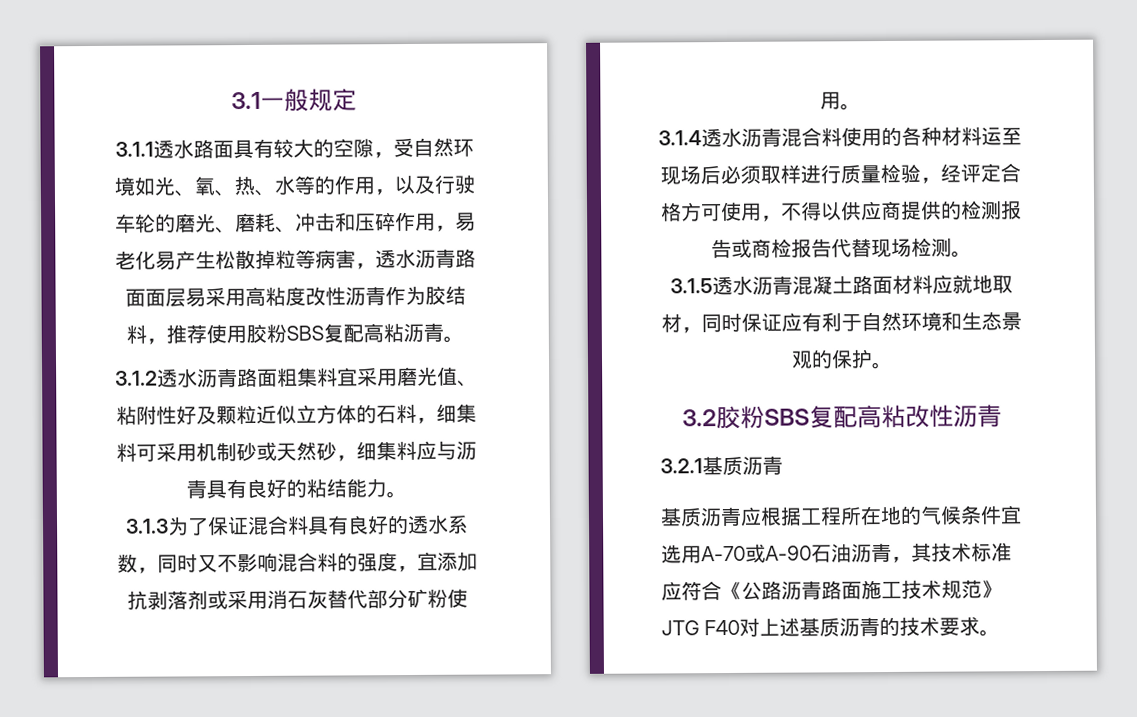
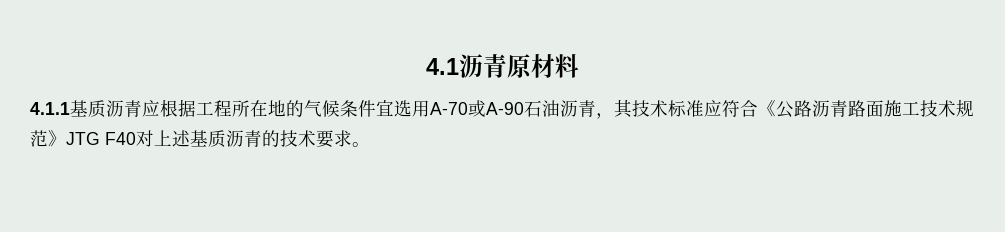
- 3.1一般规定
- 3.1.1透水路面具有较大的空隙，受自然环境如光、氧、热、水等的作用，以及行驶车轮的磨光、磨耗、冲击和压碎作用，易老化易产生松散掉粒等病害，透水沥青路面面层易采用高粘度改性沥青作为胶结料，推荐使用胶粉SBS复配高粘沥青。
- 3.1.2透水沥青路面粗集料宜采用磨光值、粘附性好及颗粒近似立方体的石料，细集料可采用机制砂或天然砂，细集料应与沥青具有良好的粘结能力。
- 3.1.3为了保证混合料具有良好的透水系数，同时又不影响混合料的强度，宜添加抗剥落剂或采用消石灰替代部分矿粉使用。
- 3.1.4透水沥青混合料使用的各种材料运至现场后必须取样进行质量检验，经评定合格方可使用，不得以供应商提供的检测报告或商检报告代替现场检测。
- 3.1.5透水沥青混凝土路面材料应就地取材，同时保证应有利于自然环境和生态景观的保护。
- 3.2胶粉SBS复配高粘改性沥青
- 3.2.1基质沥青
- 基质沥青应根据工程所在地的气候条件宜选用A-70或A-90石油沥青，其技术标准应符合《公路沥青路面施工技术规范》JTG F40对上述基质沥青的技术要求。
+ 4.1沥青原材料
+ 4.1.1基质沥青应根据工程所在地的气候条件宜选用A-70或A-90石油沥青，其技术标准应符合《公路沥青路面施工技术规范》JTG F40对上述基质沥青的技术要求。

